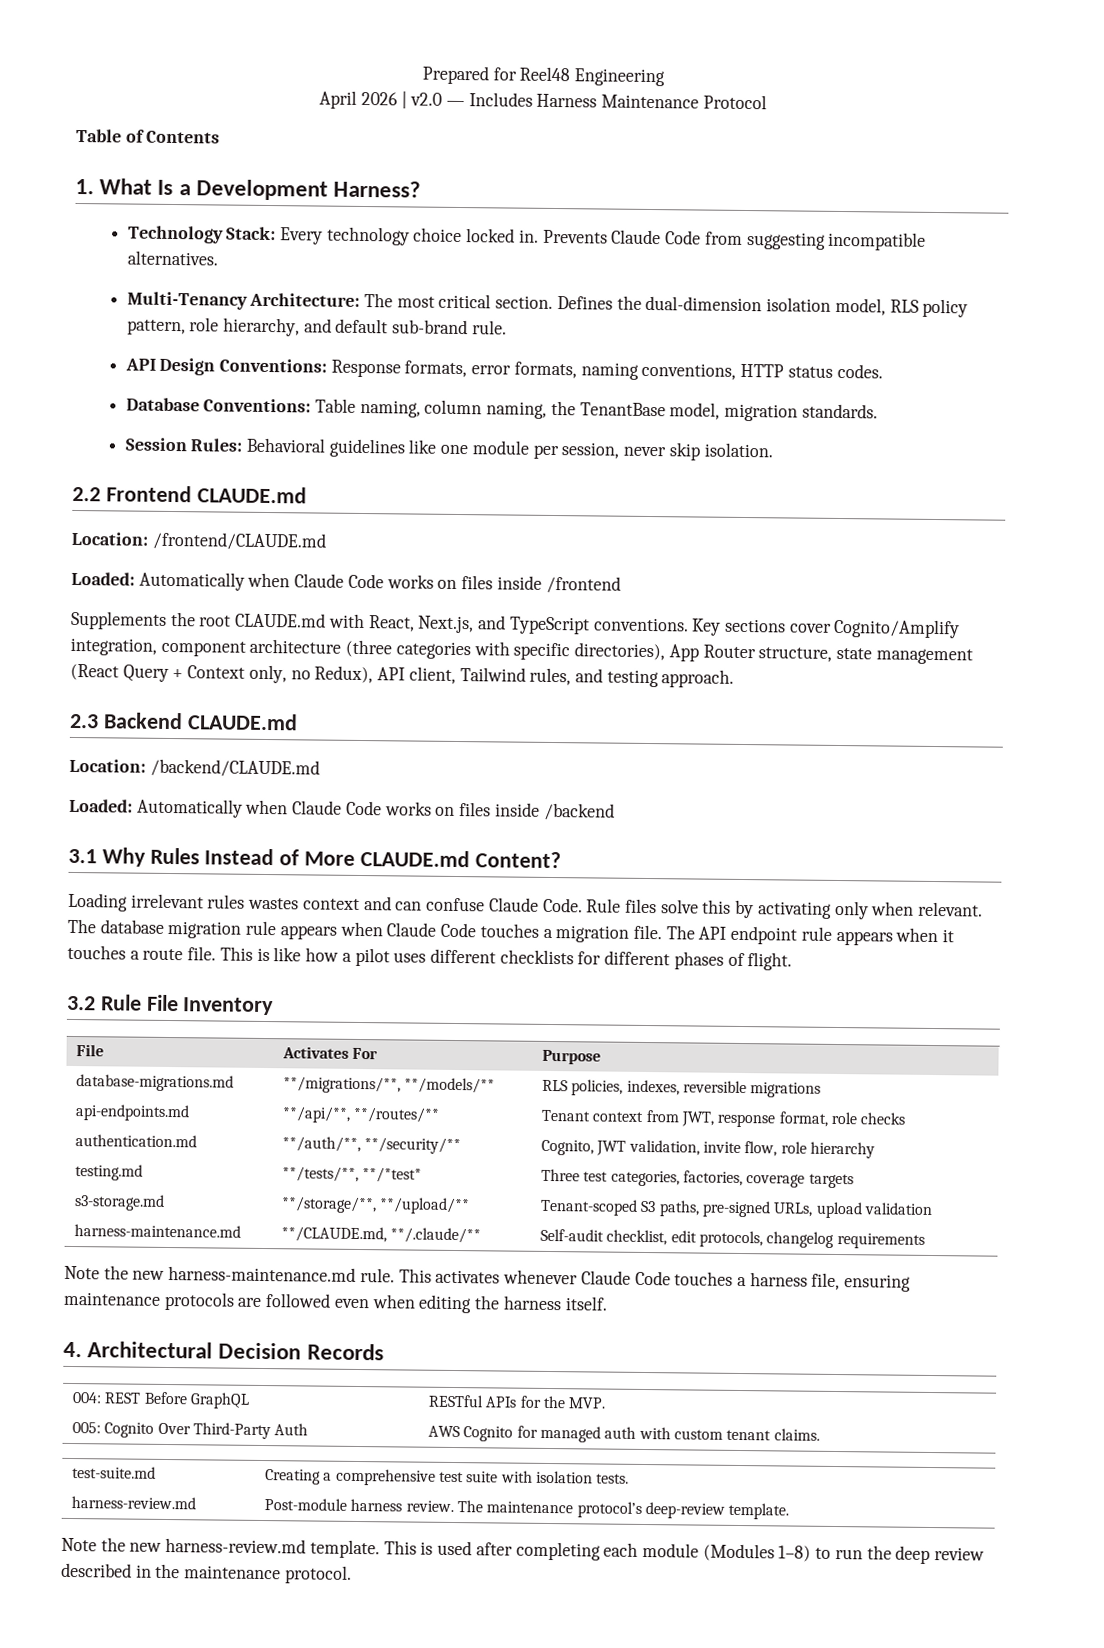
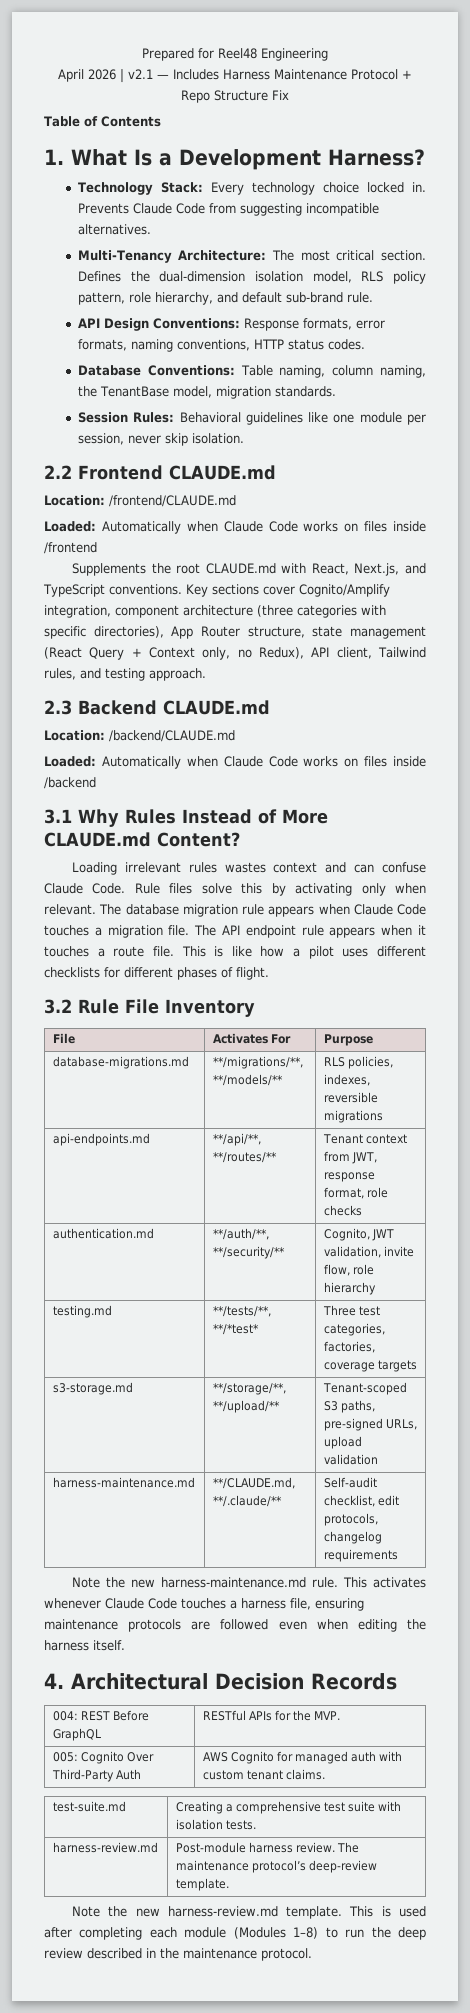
- April 2026 | v2.0 — Includes Harness Maintenance Protocol
+ April 2026 | v2.1 — Includes Harness Maintenance Protocol + Repo Structure Fix

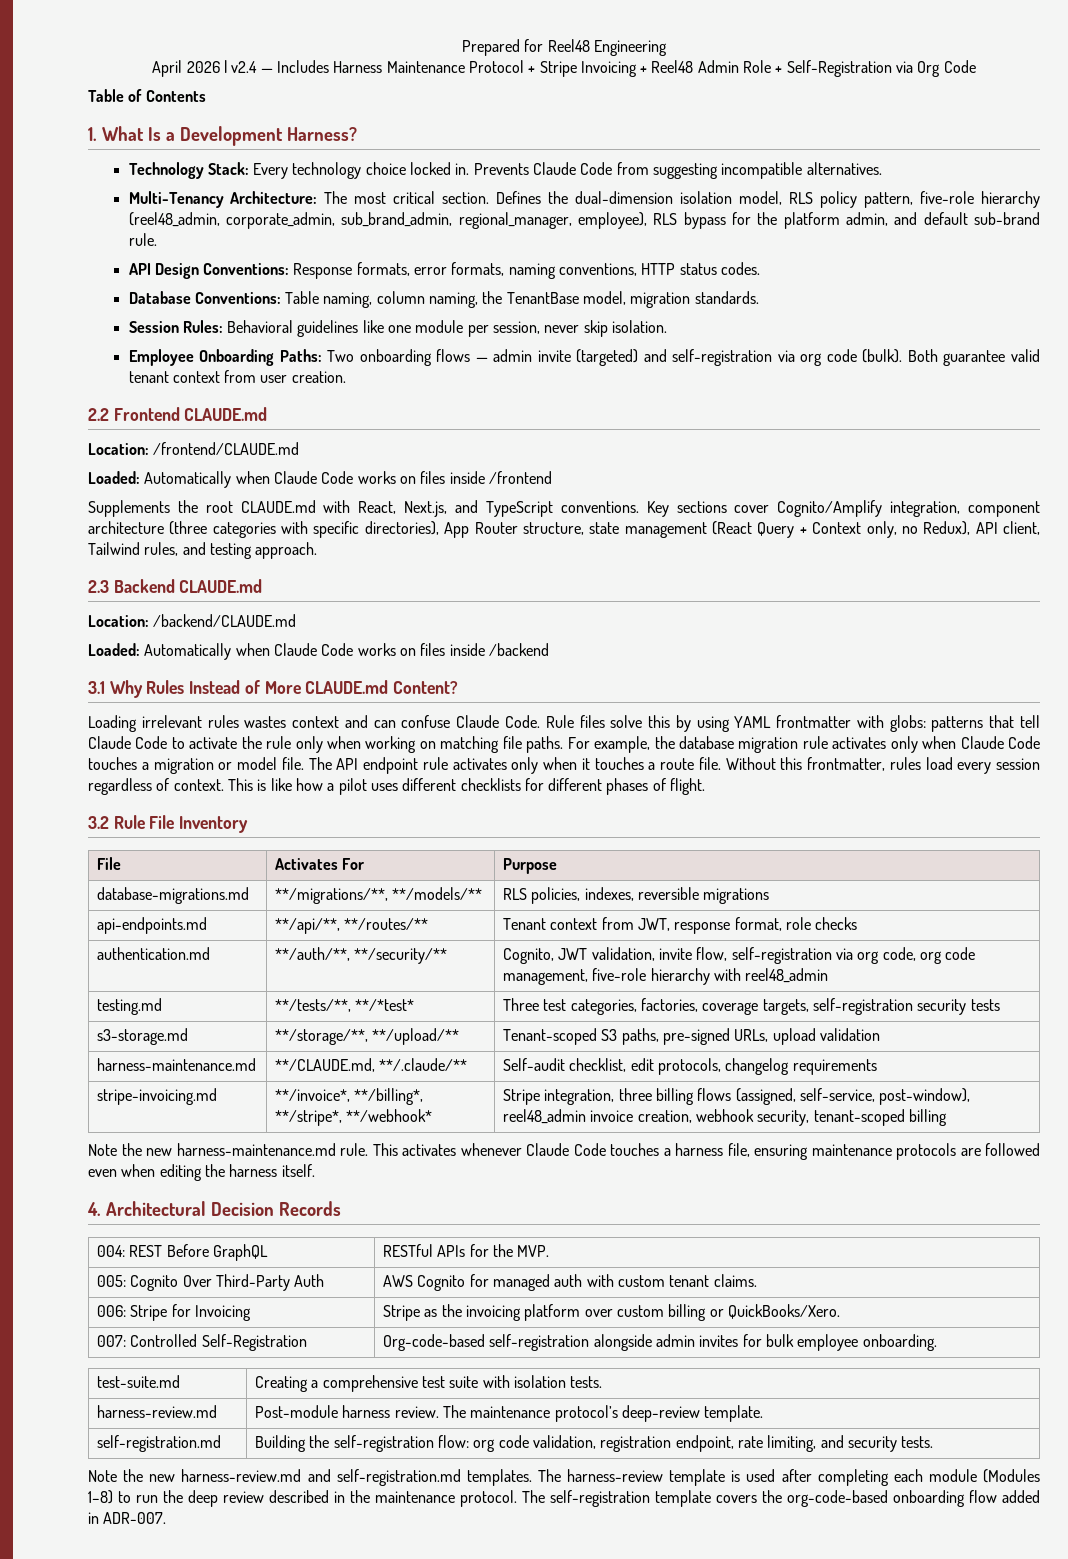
- April 2026 | v2.1 — Includes Harness Maintenance Protocol + Repo Structure Fix
+ April 2026 | v2.4 — Includes Harness Maintenance Protocol + Stripe Invoicing + Reel48 Admin Role + Self-Registration via Org Code
- Defines the dual-dimension isolation model, RLS policy pattern, role hierarchy, and default sub-brand rule.
+ Defines the dual-dimension isolation model, RLS policy pattern, five-role hierarchy (reel48_admin, corporate_admin, sub_brand_admin, regional_manager, employee), RLS bypass for the platform admin, and default sub-brand rule.
+ Employee Onboarding Paths: Two onboarding flows — admin invite (targeted) and self-registration via org code (bulk). Both guarantee valid tenant context from user creation.
- Rule files solve this by activating only when relevant. The database migration rule appears when Claude Code touches a migration file.
+ Rule files solve this by using YAML frontmatter with globs: patterns that tell Claude Code to activate the rule only when working on matching file paths. For example, the database migration rule activates only when Claude Code touches a migration or model file.
- The API endpoint rule appears when it touches a route file.
+ The API endpoint rule activates only when it touches a route file.
+ Without this frontmatter, rules load every session regardless of context.
- authentication.md | **/auth/**, **/security/** | Cognito, JWT validation, invite flow, role hierarchy
+ authentication.md | **/auth/**, **/security/** | Cognito, JWT validation, invite flow, self-registration via org code, org code management, five-role hierarchy with reel48_admin
- testing.md | **/tests/**, **/*test* | Three test categories, factories, coverage targets
+ testing.md | **/tests/**, **/*test* | Three test categories, factories, coverage targets, self-registration security tests
+ stripe-invoicing.md | **/invoice*, **/billing*, **/stripe*, **/webhook* | Stripe integration, three billing flows (assigned, self-service, post-window), reel48_admin invoice creation, webhook security, tenant-scoped billing
+ 006: Stripe for Invoicing | Stripe as the invoicing platform over custom billing or QuickBooks/Xero.
+ 007: Controlled Self-Registration | Org-code-based self-registration alongside admin invites for bulk employee onboarding.
- Note the new harness-review.md template. This is used after completing each module (Modules 1–8) to run the deep review described in the maintenance protocol.
+ self-registration.md | Building the self-registration flow: org code validation, registration endpoint, rate limiting, and security tests.
+ Note the new harness-review.md and self-registration.md templates. The harness-review template is used after completing each module (Modules 1–8) to run the deep review described in the maintenance protocol.
+ The self-registration template covers the org-code-based onboarding flow added in ADR-007.

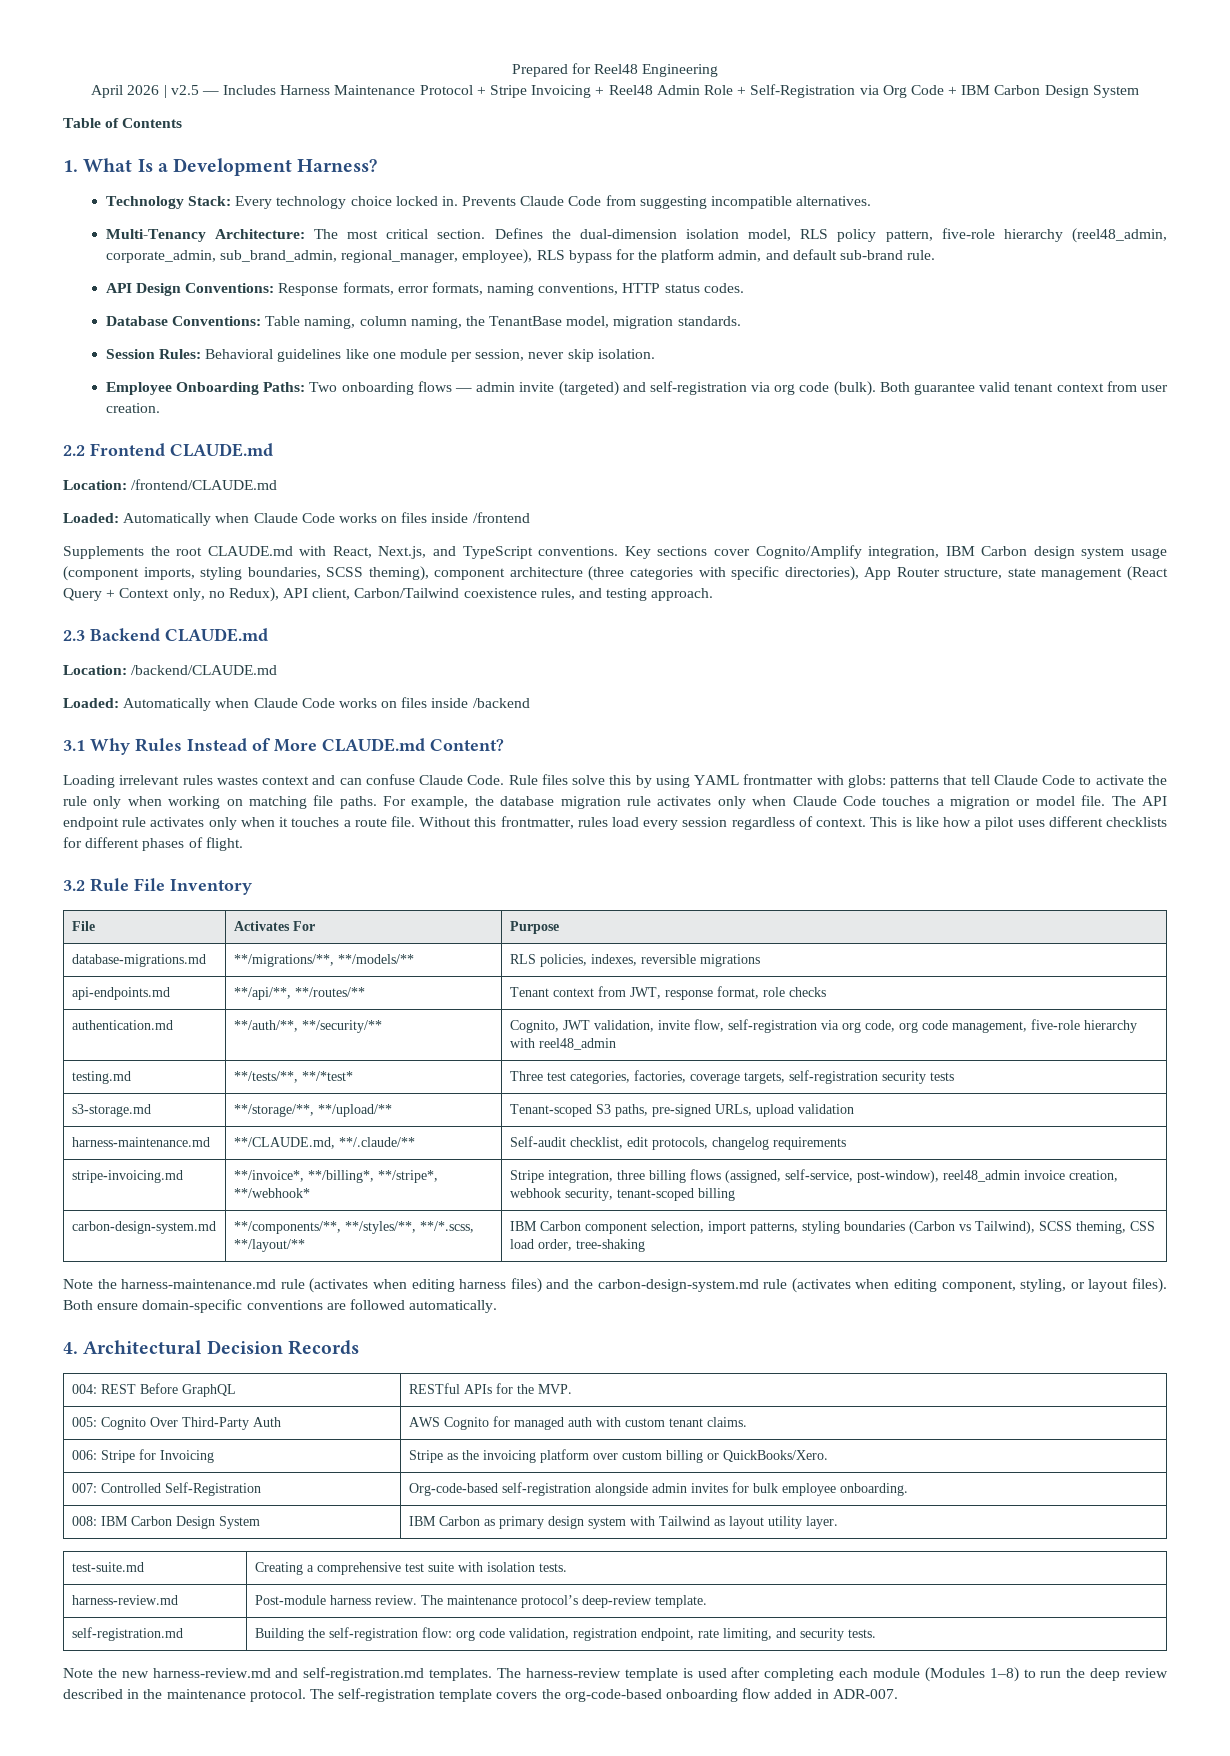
- April 2026 | v2.4 — Includes Harness Maintenance Protocol + Stripe Invoicing + Reel48 Admin Role + Self-Registration via Org Code
+ April 2026 | v2.5 — Includes Harness Maintenance Protocol + Stripe Invoicing + Reel48 Admin Role + Self-Registration via Org Code + IBM Carbon Design System
- Key sections cover Cognito/Amplify integration, component architecture (three categories with specific directories), App Router structure, state management (React Query + Context only, no Redux), API client, Tailwind rules, and testing approach.
+ Key sections cover Cognito/Amplify integration, IBM Carbon design system usage (component imports, styling boundaries, SCSS theming), component architecture (three categories with specific directories), App Router structure, state management (React Query + Context only, no Redux), API client, Carbon/Tailwind coexistence rules, and testing approach.
- Note the new harness-maintenance.md rule. This activates whenever Claude Code touches a harness file, ensuring maintenance protocols are followed even when editing the harness itself.
+ carbon-design-system.md | **/components/**, **/styles/**, **/*.scss, **/layout/** | IBM Carbon component selection, import patterns, styling boundaries (Carbon vs Tailwind), SCSS theming, CSS load order, tree-shaking
+ Note the harness-maintenance.md rule (activates when editing harness files) and the carbon-design-system.md rule (activates when editing component, styling, or layout files). Both ensure domain-specific conventions are followed automatically.
+ 008: IBM Carbon Design System | IBM Carbon as primary design system with Tailwind as layout utility layer.

